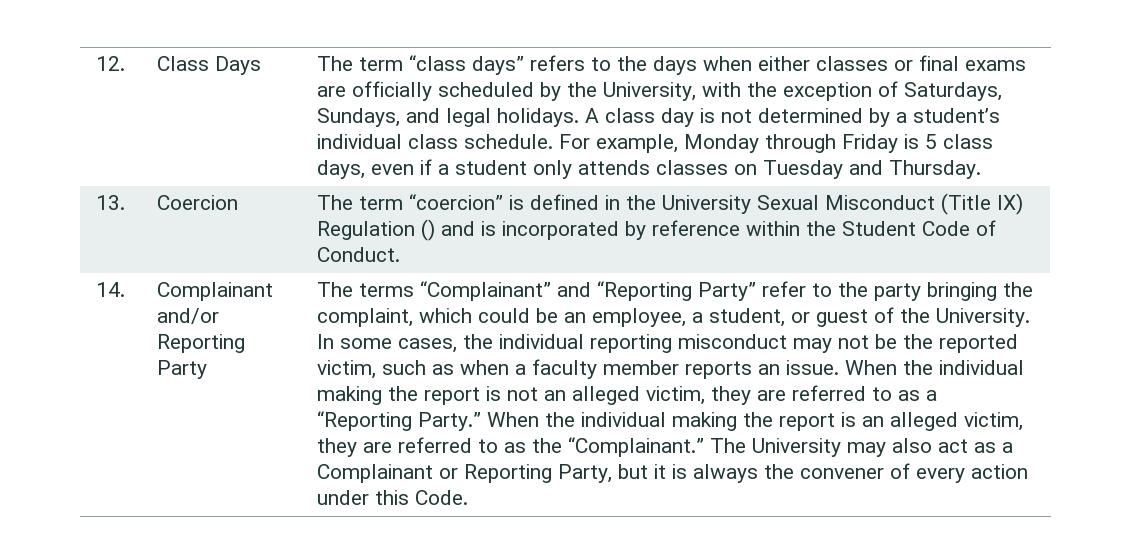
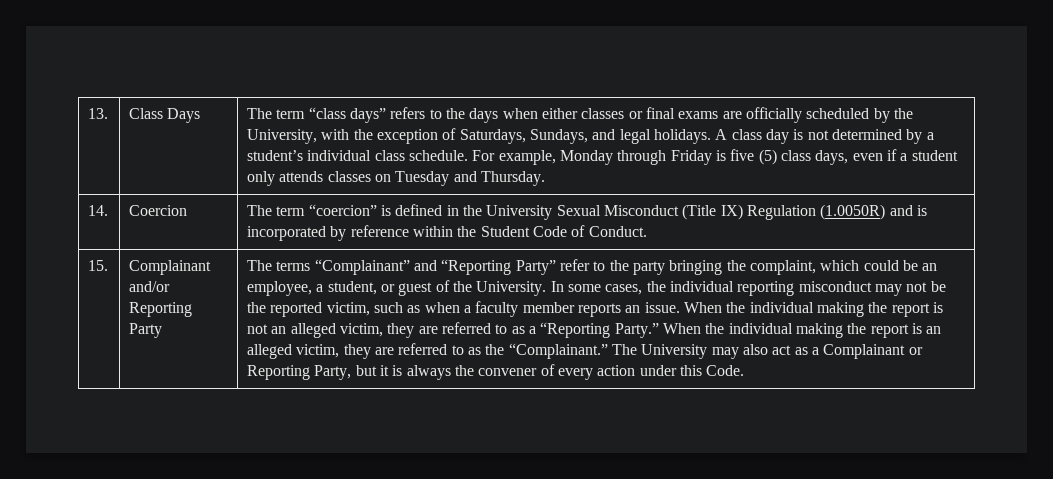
- 12.
+ 13.
- For example, Monday through Friday is 5 class days, even if a student only attends classes on Tuesday and Thursday.
+ For example, Monday through Friday is five (5) class days, even if a student only attends classes on Tuesday and Thursday.
- 13. | Coercion | The term “coercion” is defined in the University Sexual Misconduct (Title IX) Regulation () and is incorporated by reference within the Student Code of Conduct.
+ 14. | Coercion | The term “coercion” is defined in the University Sexual Misconduct (Title IX) Regulation (1.0050R) and is incorporated by reference within the Student Code of Conduct.
- 14.
+ 15.

